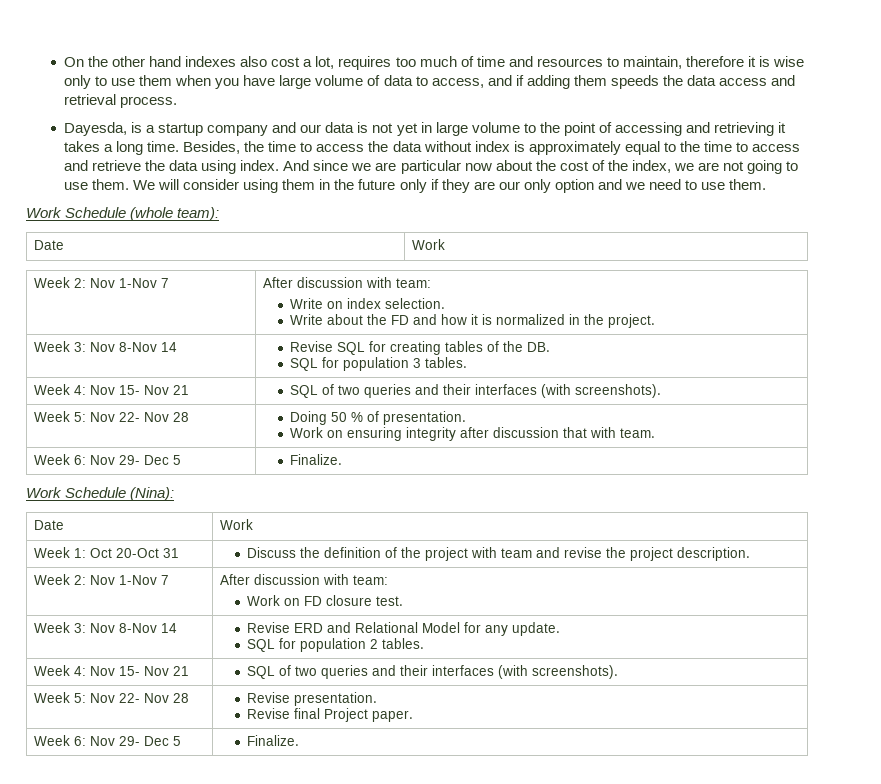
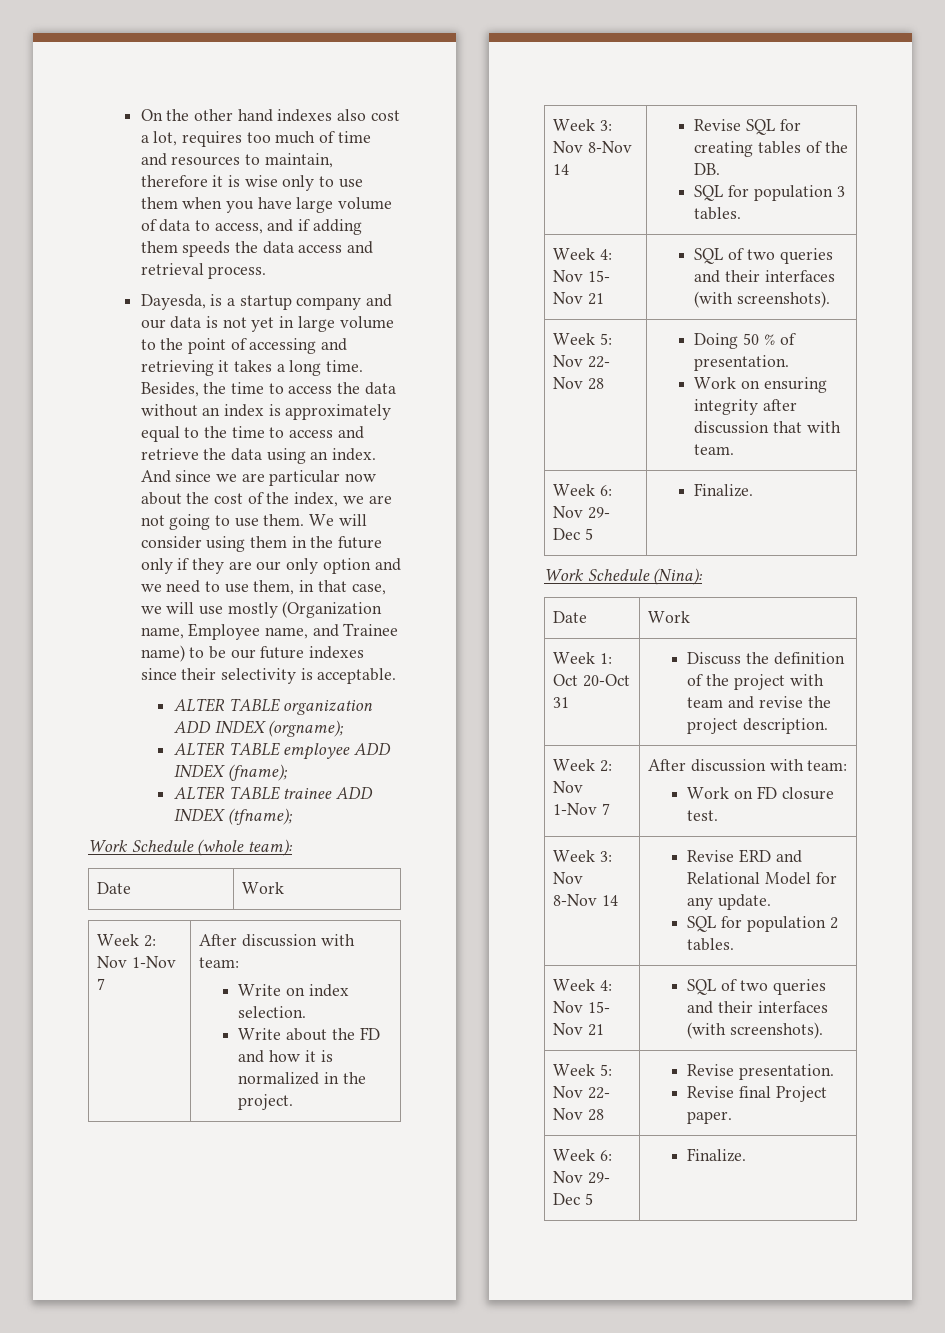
- Besides, the time to access the data without index is approximately equal to the time to access and retrieve the data using index.
+ Besides, the time to access the data without an index is approximately equal to the time to access and retrieve the data using an index.
- We will consider using them in the future only if they are our only option and we need to use them.
+ We will consider using them in the future only if they are our only option and we need to use them, in that case, we will use mostly (Organization name, Employee name, and Trainee name) to be our future indexes since their selectivity is acceptable.
+ ALTER TABLE organization ADD INDEX (orgname);
+ ALTER TABLE employee ADD INDEX (fname);
+ ALTER TABLE trainee ADD INDEX (tfname);

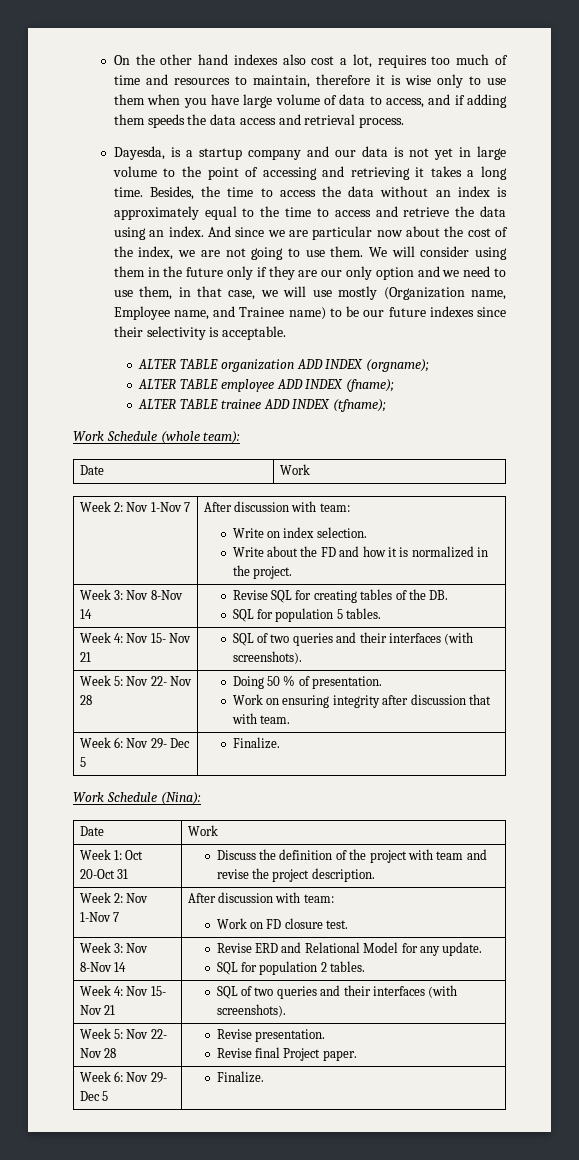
  Week 3: Nov 8-Nov 14 | Revise SQL for creating tables of the DB.
- SQL for population 3 tables.
+ SQL for population 5 tables.

